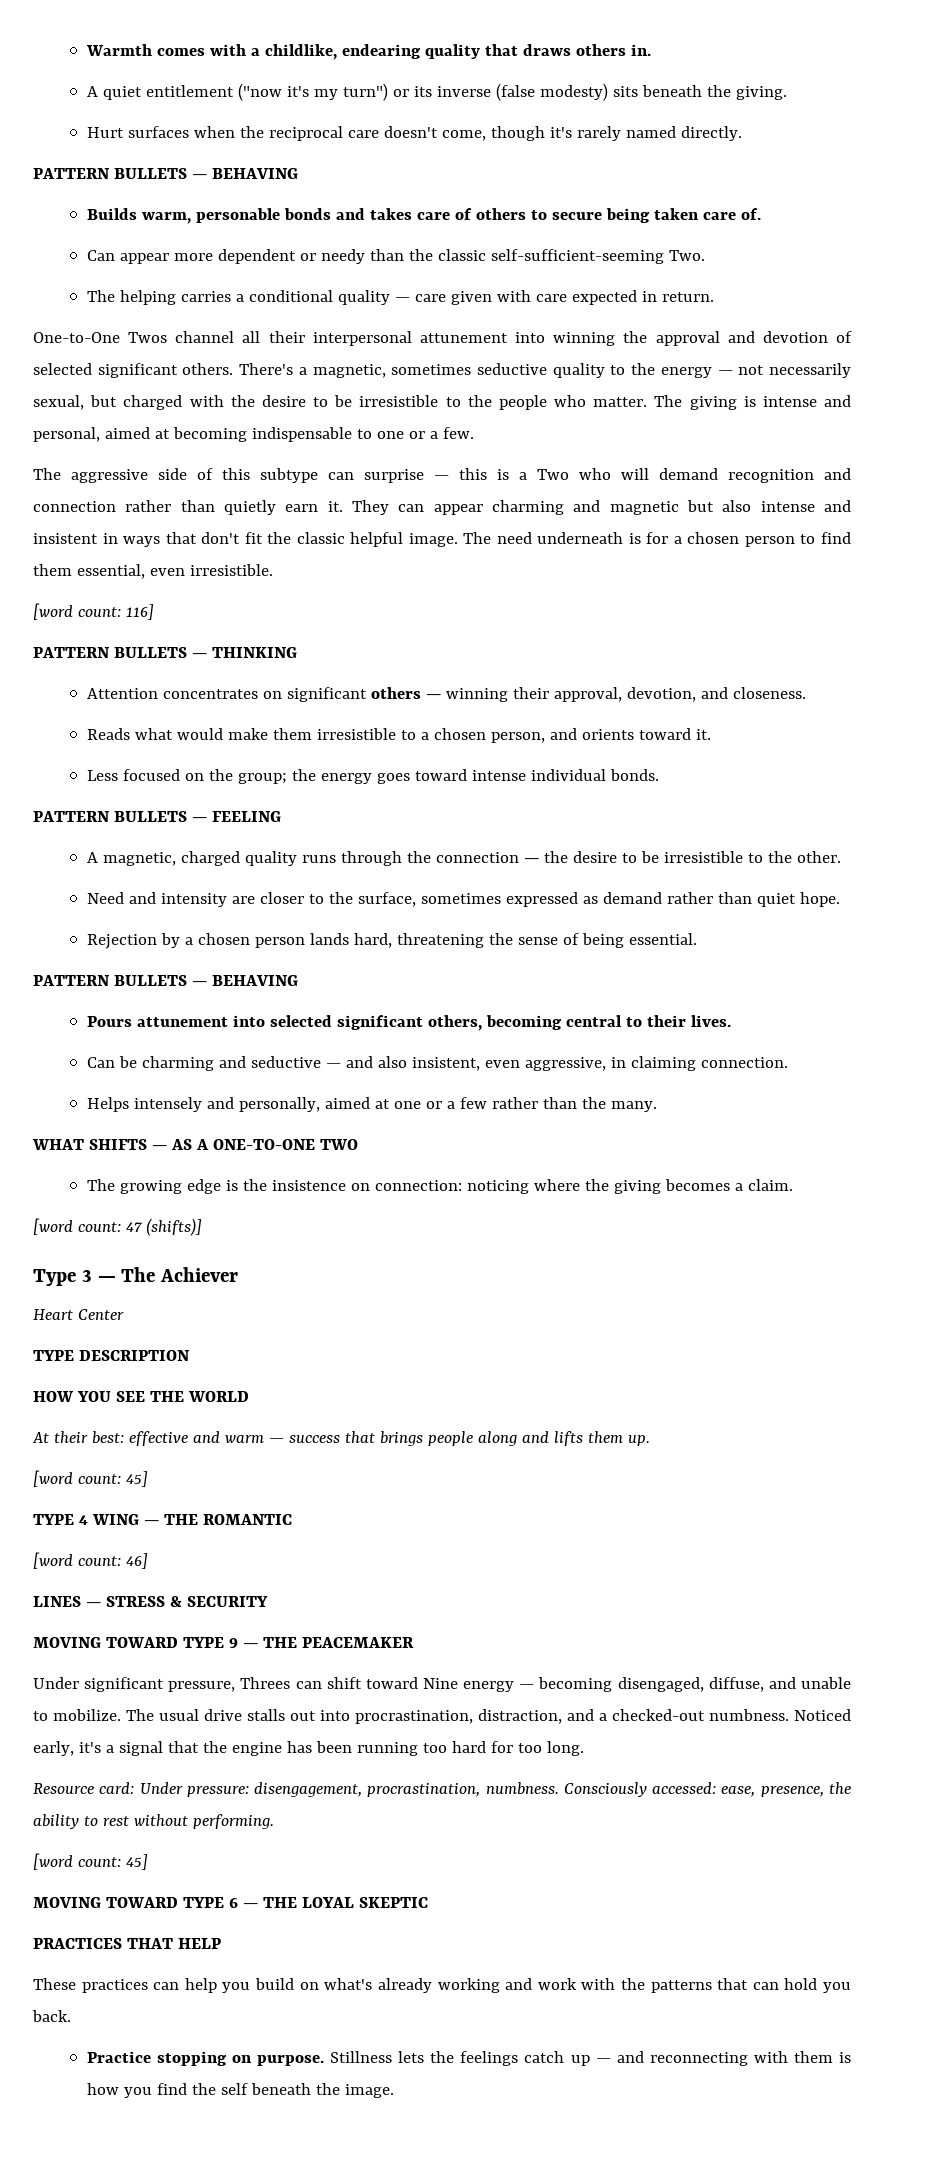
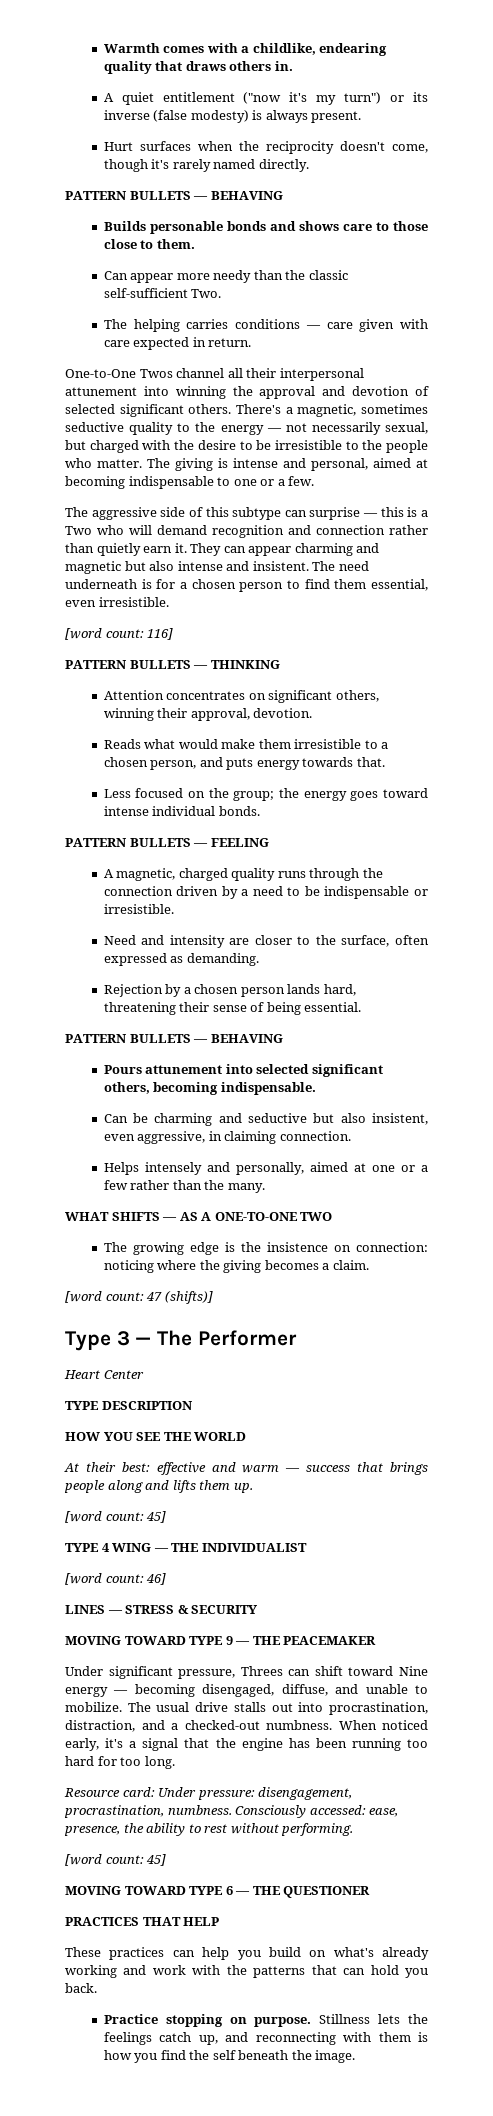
- A quiet entitlement ("now it's my turn") or its inverse (false modesty) sits beneath the giving.
+ A quiet entitlement ("now it's my turn") or its inverse (false modesty) is always present.
- Hurt surfaces when the reciprocal care doesn't come, though it's rarely named directly.
+ Hurt surfaces when the reciprocity doesn't come, though it's rarely named directly.
- Builds warm, personable bonds and takes care of others to secure being taken care of.
+ Builds personable bonds and shows care to those close to them.
- Can appear more dependent or needy than the classic self-sufficient-seeming Two.
+ Can appear more needy than the classic self-sufficient Two.
- The helping carries a conditional quality — care given with care expected in return.
+ The helping carries conditions — care given with care expected in return.
- They can appear charming and magnetic but also intense and insistent in ways that don't fit the classic helpful image.
+ They can appear charming and magnetic but also intense and insistent.
- Attention concentrates on significant others — winning their approval, devotion, and closeness.
+ Attention concentrates on significant others, winning their approval, devotion.
- Reads what would make them irresistible to a chosen person, and orients toward it.
+ Reads what would make them irresistible to a chosen person, and puts energy towards that.
- A magnetic, charged quality runs through the connection — the desire to be irresistible to the other.
+ A magnetic, charged quality runs through the connection driven by a need to be indispensable or irresistible.
- Need and intensity are closer to the surface, sometimes expressed as demand rather than quiet hope.
+ Need and intensity are closer to the surface, often expressed as demanding.
- Rejection by a chosen person lands hard, threatening the sense of being essential.
+ Rejection by a chosen person lands hard, threatening their sense of being essential.
- Pours attunement into selected significant others, becoming central to their lives.
+ Pours attunement into selected significant others, becoming indispensable.
- Can be charming and seductive — and also insistent, even aggressive, in claiming connection.
+ Can be charming and seductive but also insistent, even aggressive, in claiming connection.
- Type 3 — The Achiever
+ Type 3 — The Performer
- TYPE 4 WING — THE ROMANTIC
+ TYPE 4 WING — THE INDIVIDUALIST
- Noticed early, it's a signal that the engine has been running too hard for too long.
+ When noticed early, it's a signal that the engine has been running too hard for too long.
- MOVING TOWARD TYPE 6 — THE LOYAL SKEPTIC
+ MOVING TOWARD TYPE 6 — THE QUESTIONER
- Stillness lets the feelings catch up — and reconnecting with them is how you find the self beneath the image.
+ Stillness lets the feelings catch up, and reconnecting with them is how you find the self beneath the image.

